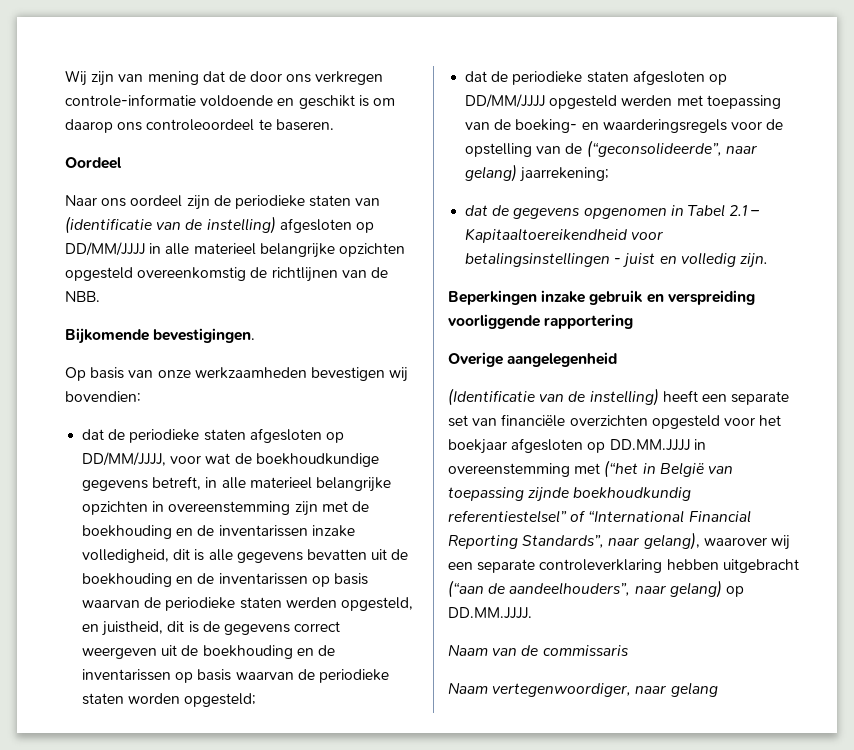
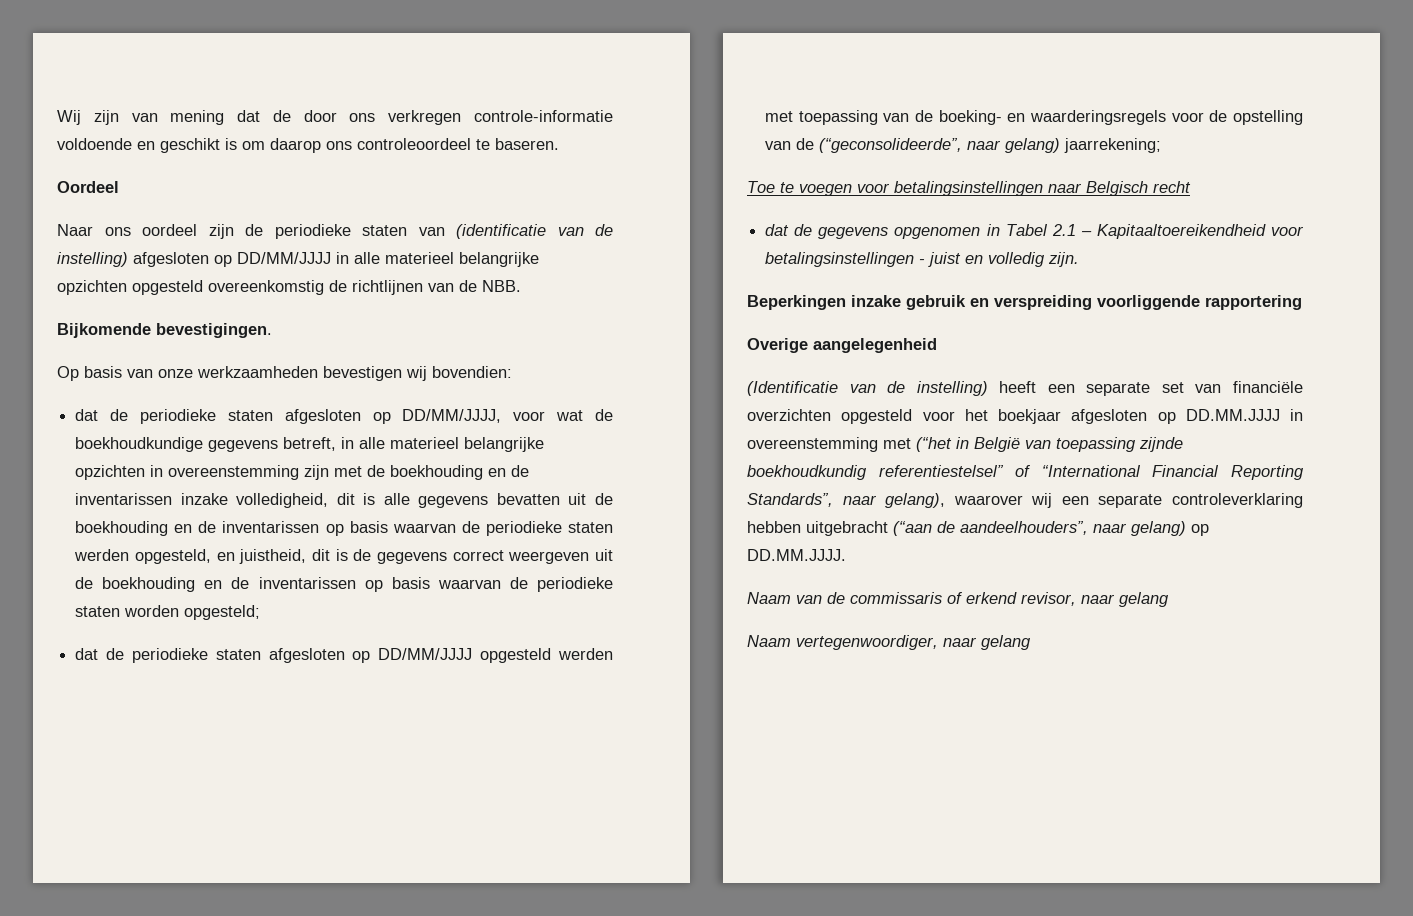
+ Toe te voegen voor betalingsinstellingen naar Belgisch recht
- Naam van de commissaris
+ Naam van de commissaris of erkend revisor, naar gelang

